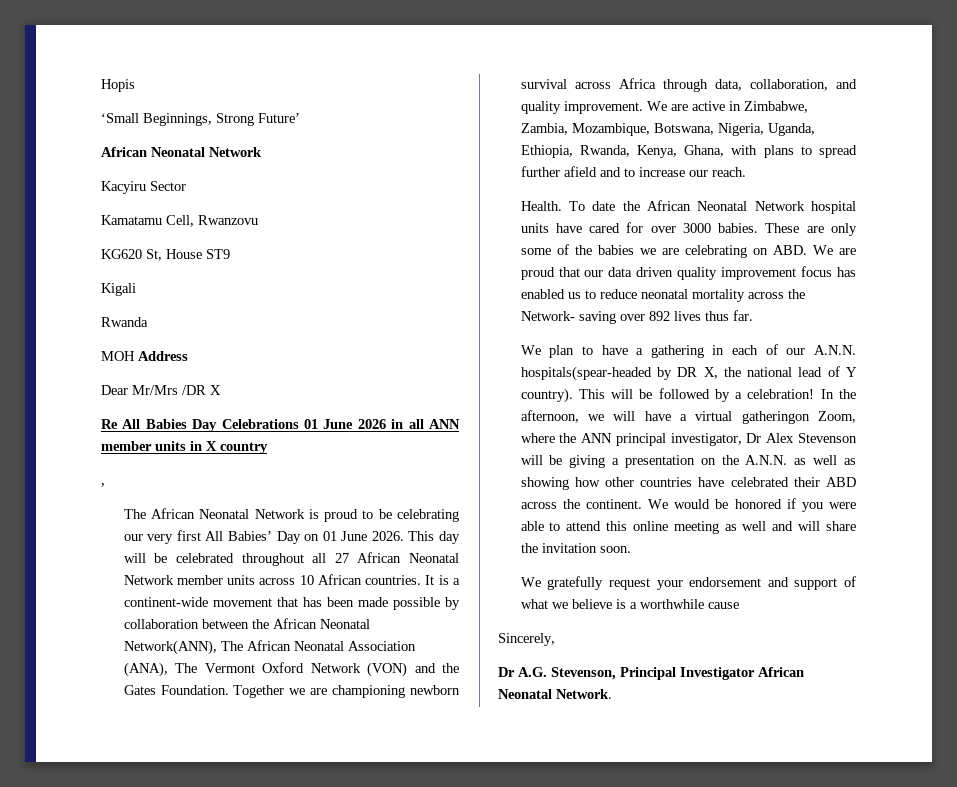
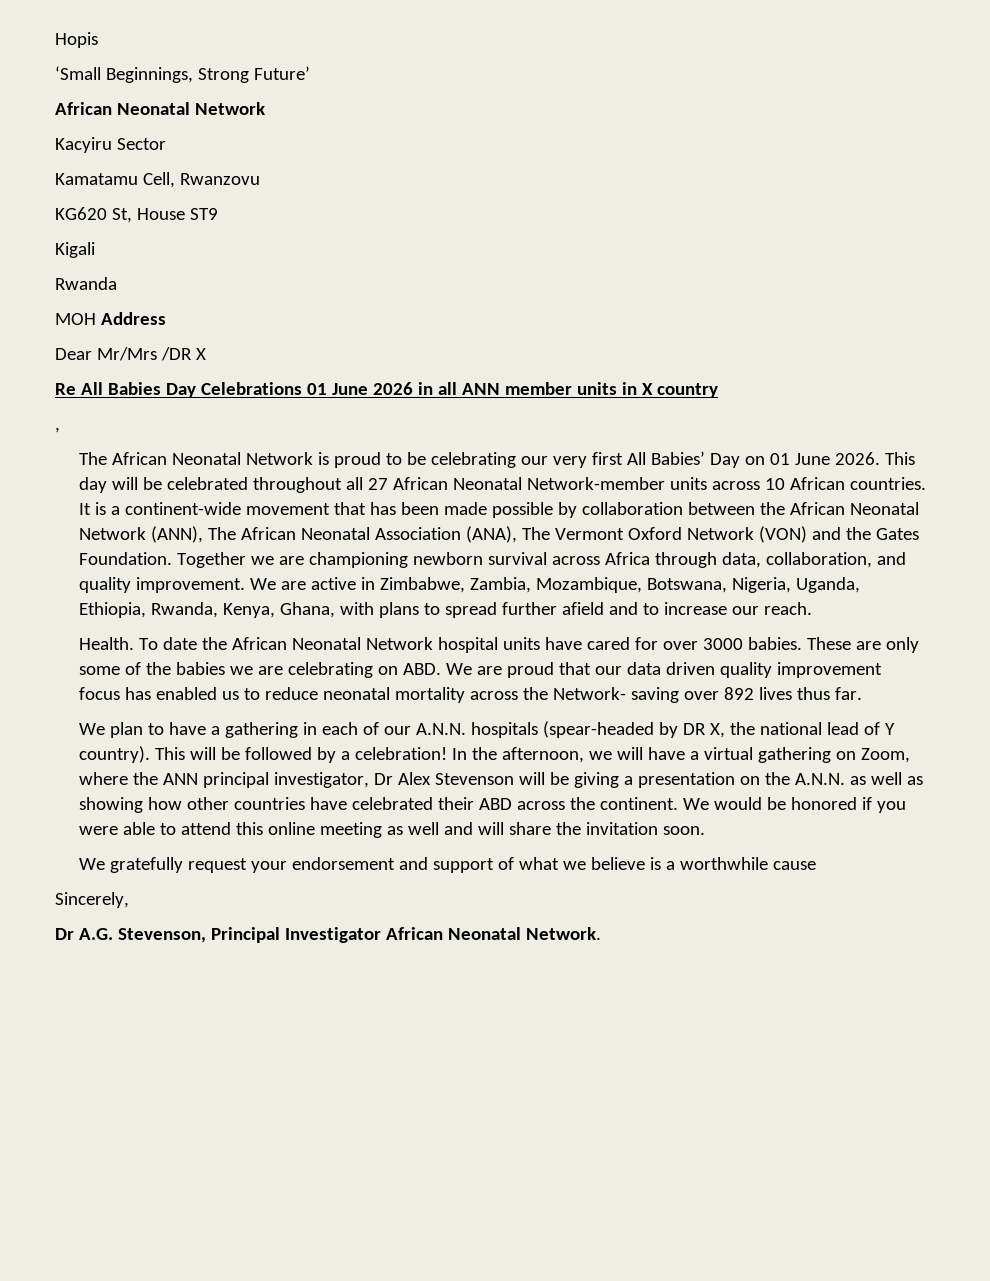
- This day will be celebrated throughout all 27 African Neonatal Network member units across 10 African countries.
+ This day will be celebrated throughout all 27 African Neonatal Network-member units across 10 African countries.
- It is a continent-wide movement that has been made possible by collaboration between the African Neonatal Network(ANN), The African Neonatal Association (ANA), The Vermont Oxford Network (VON) and the Gates Foundation.
+ It is a continent-wide movement that has been made possible by collaboration between the African Neonatal Network (ANN), The African Neonatal Association (ANA), The Vermont Oxford Network (VON) and the Gates Foundation.
- We plan to have a gathering in each of our A.N.N. hospitals(spear-headed by DR X, the national lead of Y country).
+ We plan to have a gathering in each of our A.N.N. hospitals (spear-headed by DR X, the national lead of Y country).
- In the afternoon, we will have a virtual gatheringon Zoom, where the ANN principal investigator, Dr Alex Stevenson will be giving a presentation on the A.N.N. as well as showing how other countries have celebrated their ABD across the continent.
+ In the afternoon, we will have a virtual gathering on Zoom, where the ANN principal investigator, Dr Alex Stevenson will be giving a presentation on the A.N.N. as well as showing how other countries have celebrated their ABD across the continent.

